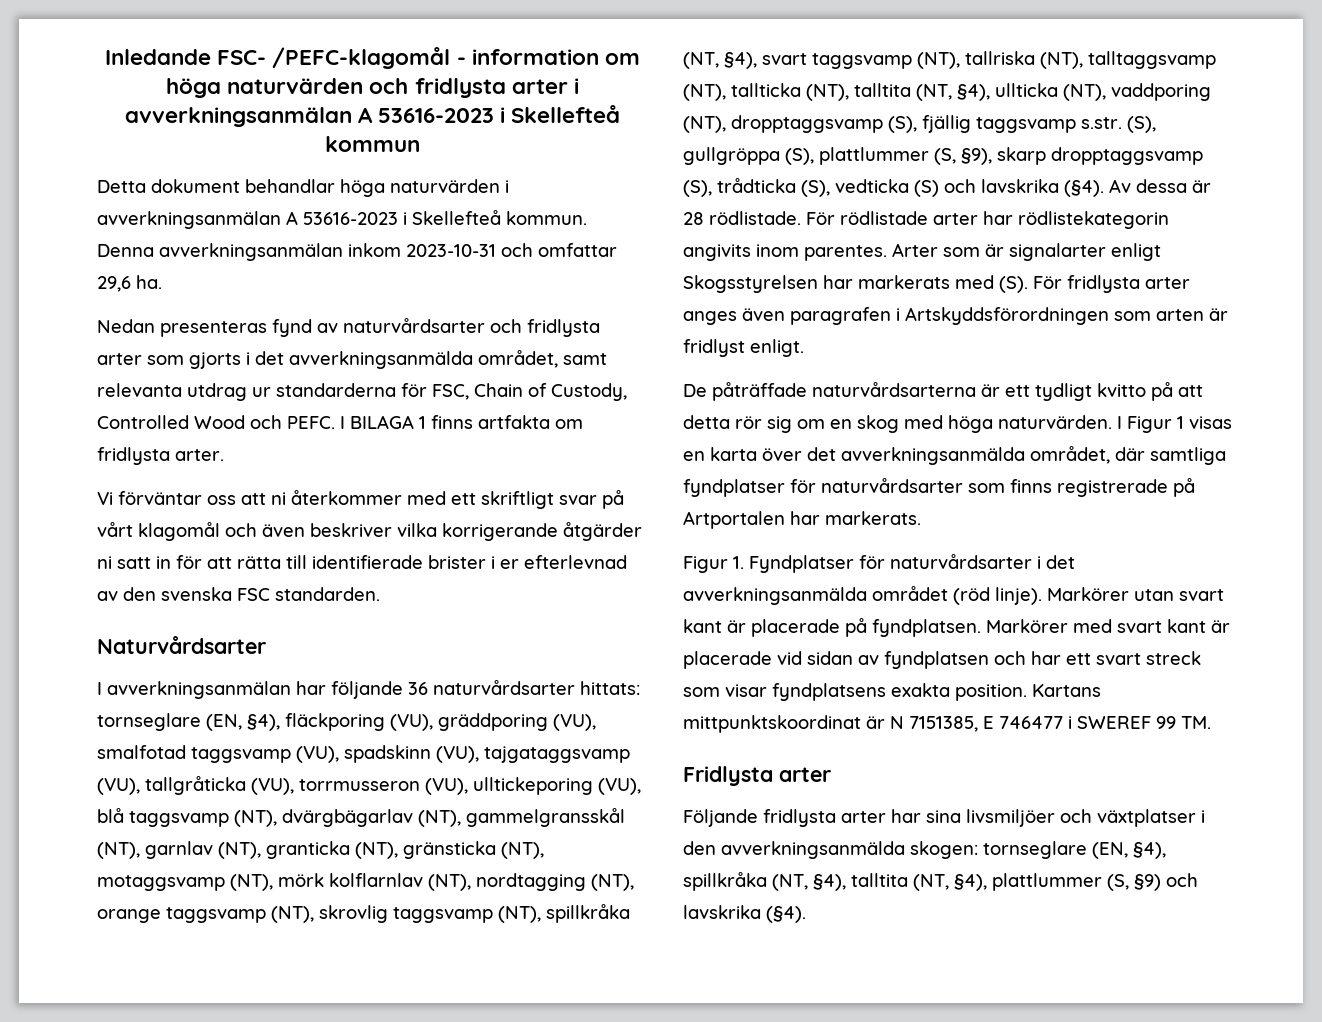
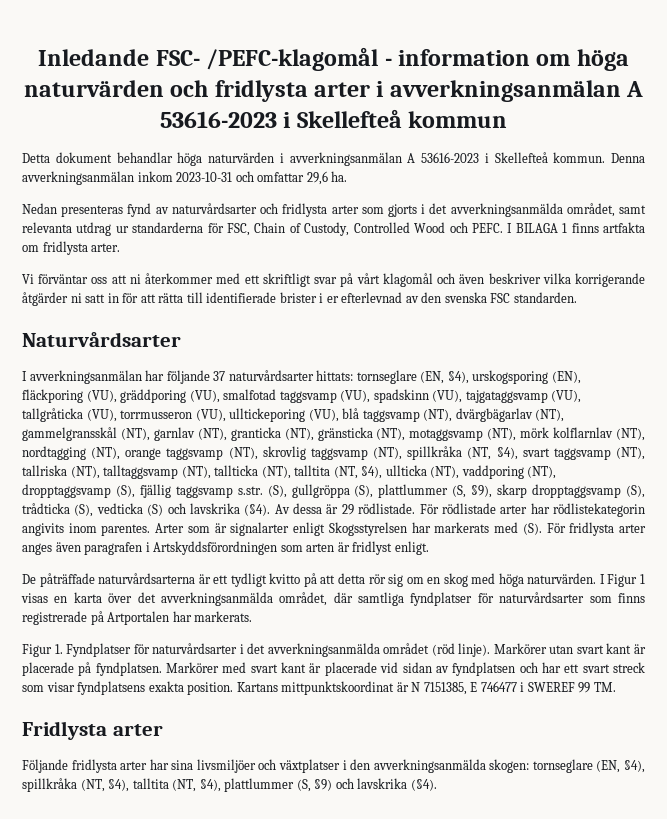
- I avverkningsanmälan har följande 36 naturvårdsarter hittats:
+ I avverkningsanmälan har följande 37 naturvårdsarter hittats:
- tornseglare (EN, §4), fläckporing (VU), gräddporing (VU), smalfotad taggsvamp (VU), spadskinn (VU), tajgataggsvamp (VU), tallgråticka (VU), torrmusseron (VU), ulltickeporing (VU), blå taggsvamp (NT), dvärgbägarlav (NT), gammelgransskål (NT), garnlav (NT), granticka (NT), gränsticka (NT), motaggsvamp (NT), mörk kolflarnlav (NT), nordtagging (NT), orange taggsvamp (NT), skrovlig taggsvamp (NT), spillkråka (NT, §4), svart taggsvamp (NT), tallriska (NT), talltaggsvamp (NT), tallticka (NT), talltita (NT, §4), ullticka (NT), vaddporing (NT), dropptaggsvamp (S), fjällig taggsvamp s.str. (S), gullgröppa (S), plattlummer (S, §9), skarp dropptaggsvamp (S), trådticka (S), vedticka (S) och lavskrika (§4).
+ tornseglare (EN, §4), urskogsporing (EN), fläckporing (VU), gräddporing (VU), smalfotad taggsvamp (VU), spadskinn (VU), tajgataggsvamp (VU), tallgråticka (VU), torrmusseron (VU), ulltickeporing (VU), blå taggsvamp (NT), dvärgbägarlav (NT), gammelgransskål (NT), garnlav (NT), granticka (NT), gränsticka (NT), motaggsvamp (NT), mörk kolflarnlav (NT), nordtagging (NT), orange taggsvamp (NT), skrovlig taggsvamp (NT), spillkråka (NT, §4), svart taggsvamp (NT), tallriska (NT), talltaggsvamp (NT), tallticka (NT), talltita (NT, §4), ullticka (NT), vaddporing (NT), dropptaggsvamp (S), fjällig taggsvamp s.str. (S), gullgröppa (S), plattlummer (S, §9), skarp dropptaggsvamp (S), trådticka (S), vedticka (S) och lavskrika (§4).
- Av dessa är 28 rödlistade.
+ Av dessa är 29 rödlistade.

